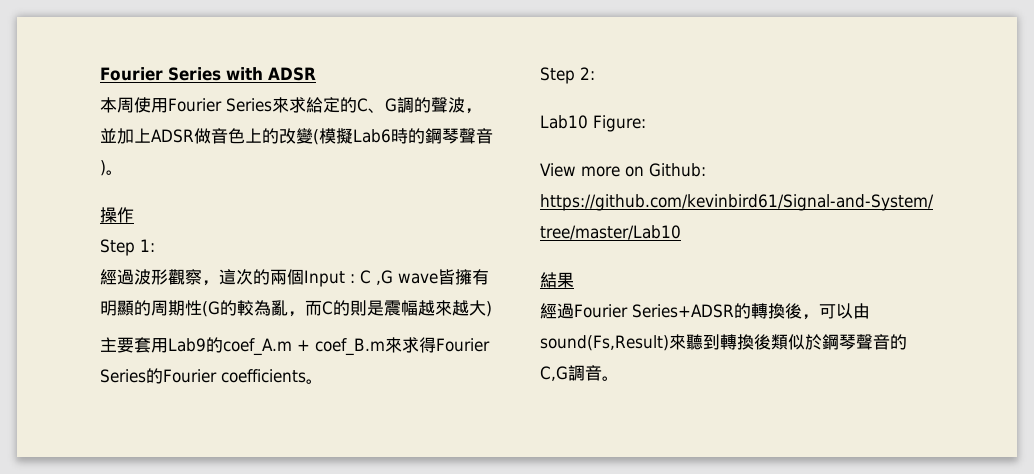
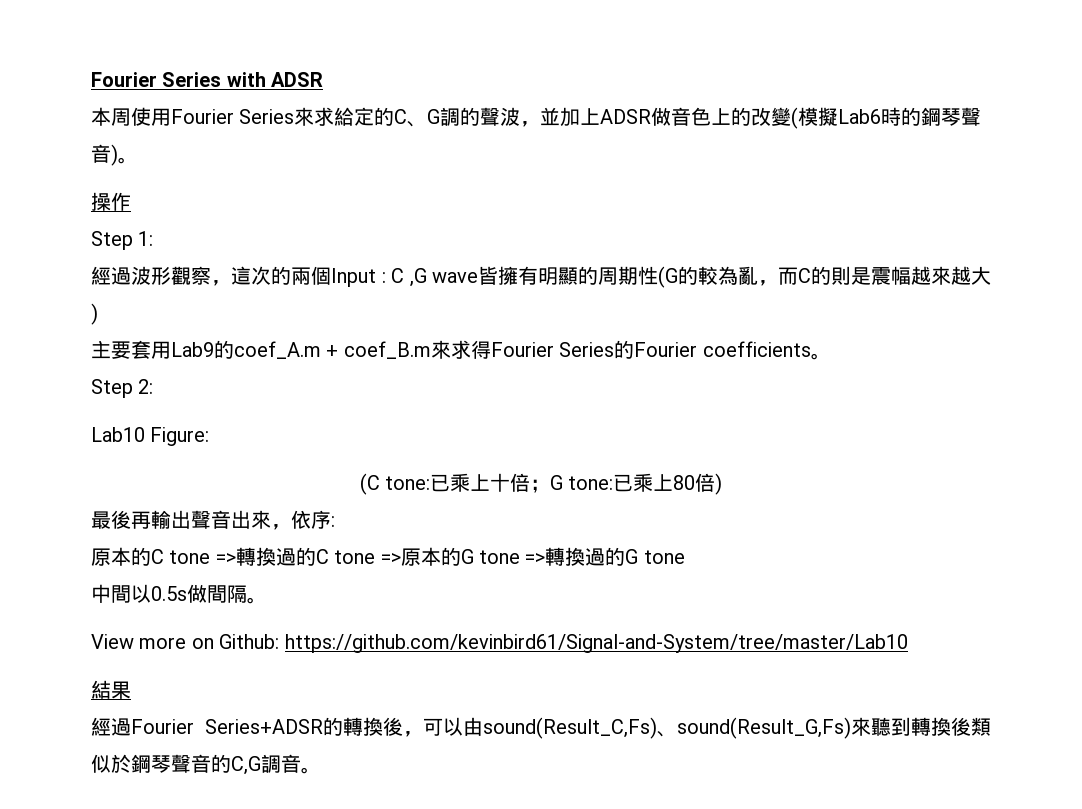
+ (C tone:已乘上十倍；G tone:已乘上80倍)
+ 最後再輸出聲音出來，依序:
+ 原本的C tone =>轉換過的C tone =>原本的G tone =>轉換過的G tone
+ 中間以0.5s做間隔。
- 經過Fourier Series+ADSR的轉換後，可以由sound(Fs,Result)來聽到轉換後類似於鋼琴聲音的C,G調音。
+ 經過Fourier Series+ADSR的轉換後，可以由sound(Result_C,Fs)、sound(Result_G,Fs)來聽到轉換後類似於鋼琴聲音的C,G調音。

